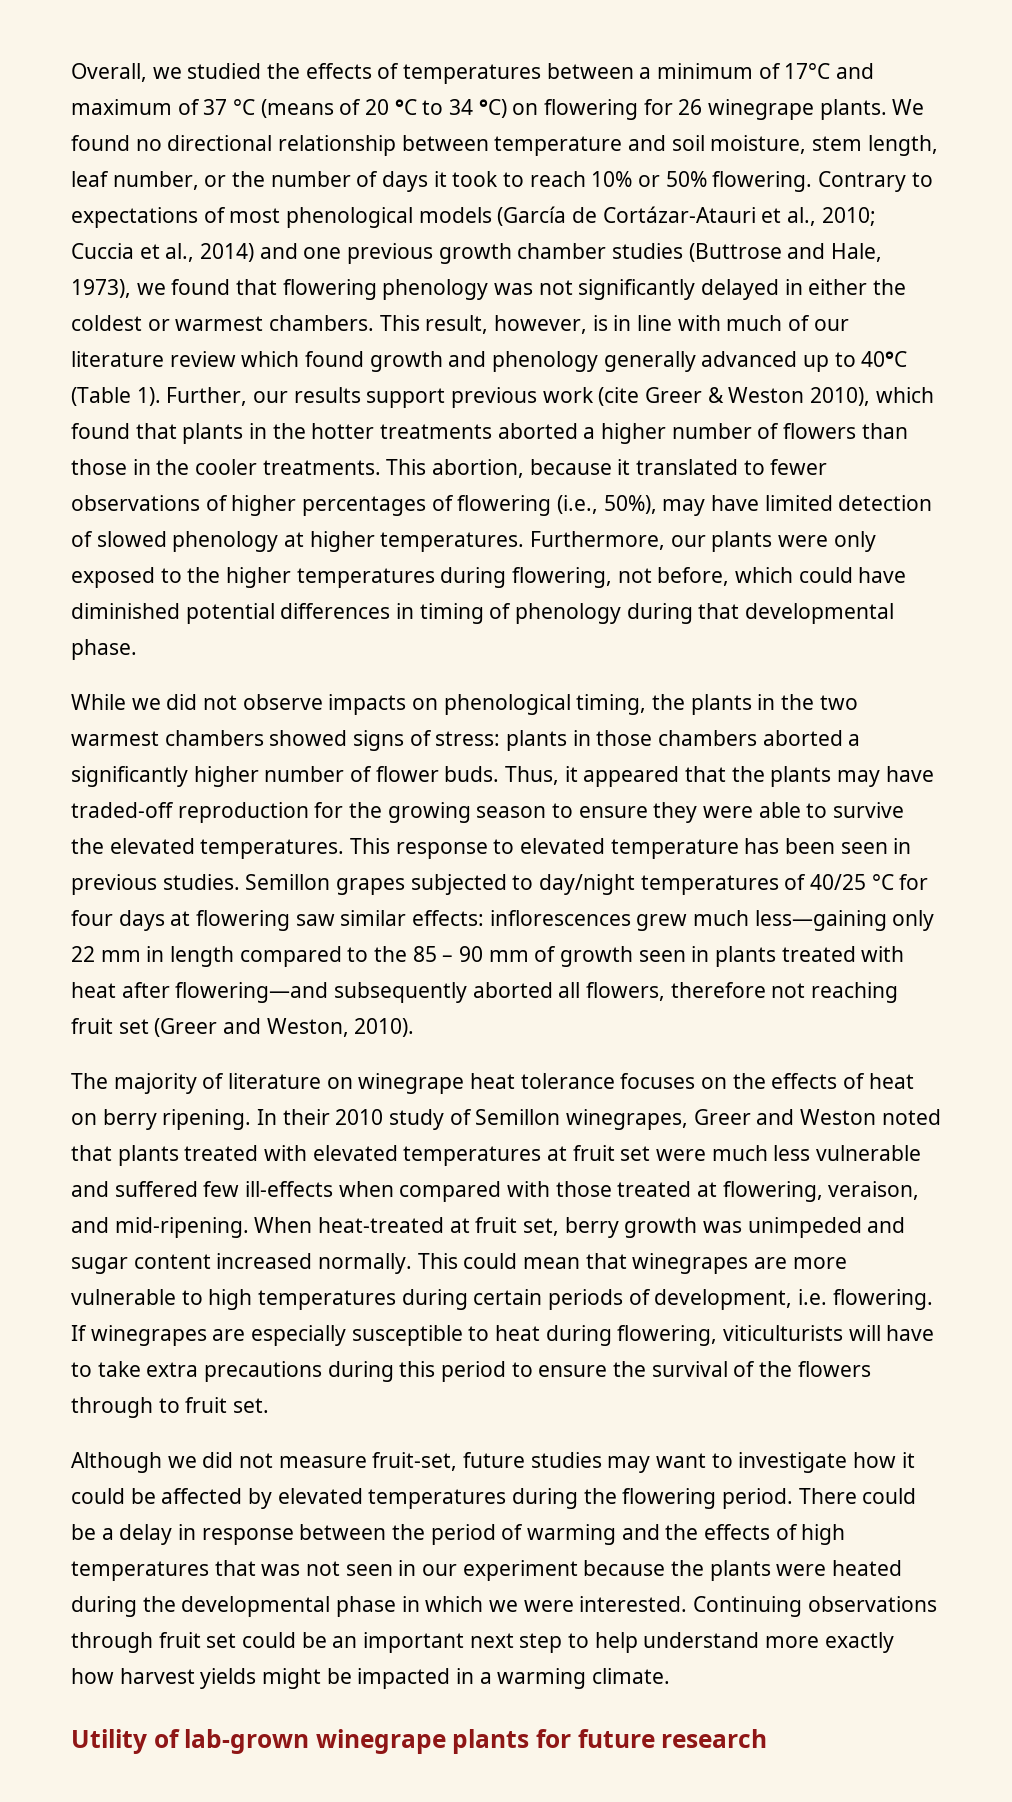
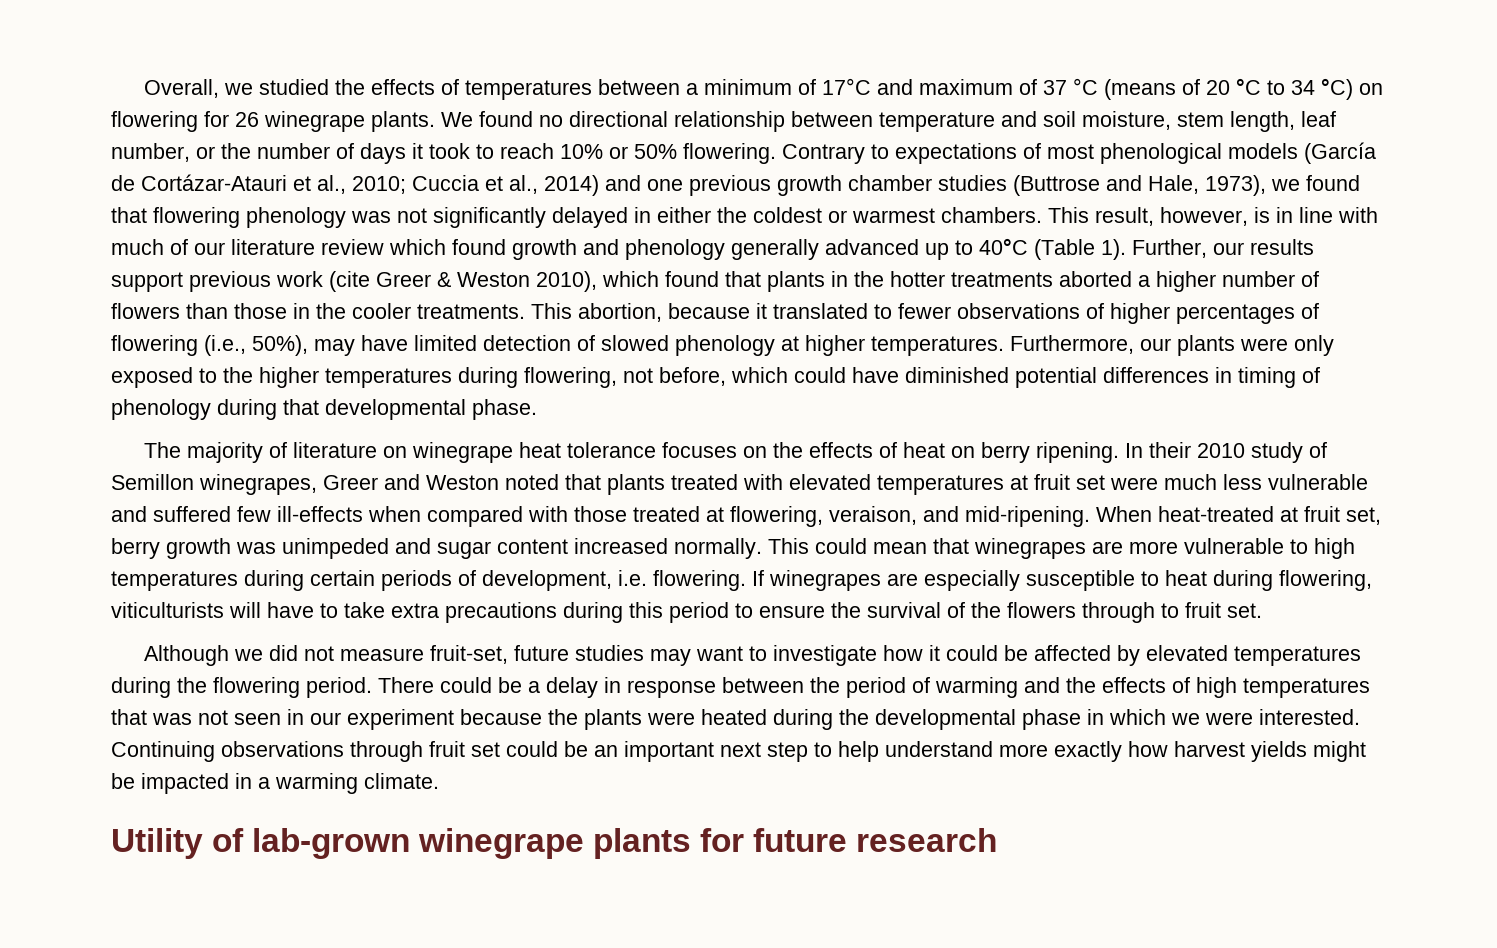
- While we did not observe impacts on phenological timing, the plants in the two warmest chambers showed signs of stress: plants in those chambers aborted a significantly higher number of flower buds. Thus, it appeared that the plants may have traded-off reproduction for the growing season to ensure they were able to survive the elevated temperatures. This response to elevated temperature has been seen in previous studies. Semillon grapes subjected to day/night temperatures of 40/25 °C for four days at flowering saw similar effects: inflorescences grew much less—gaining only 22 mm in length compared to the 85 – 90 mm of growth seen in plants treated with heat after flowering—and subsequently aborted all flowers, therefore not reaching fruit set (Greer and Weston, 2010).

